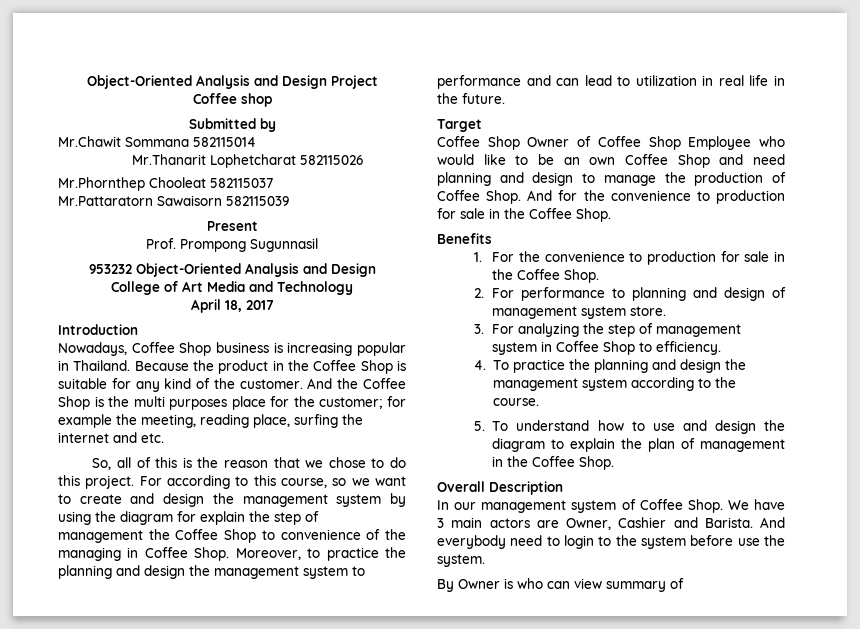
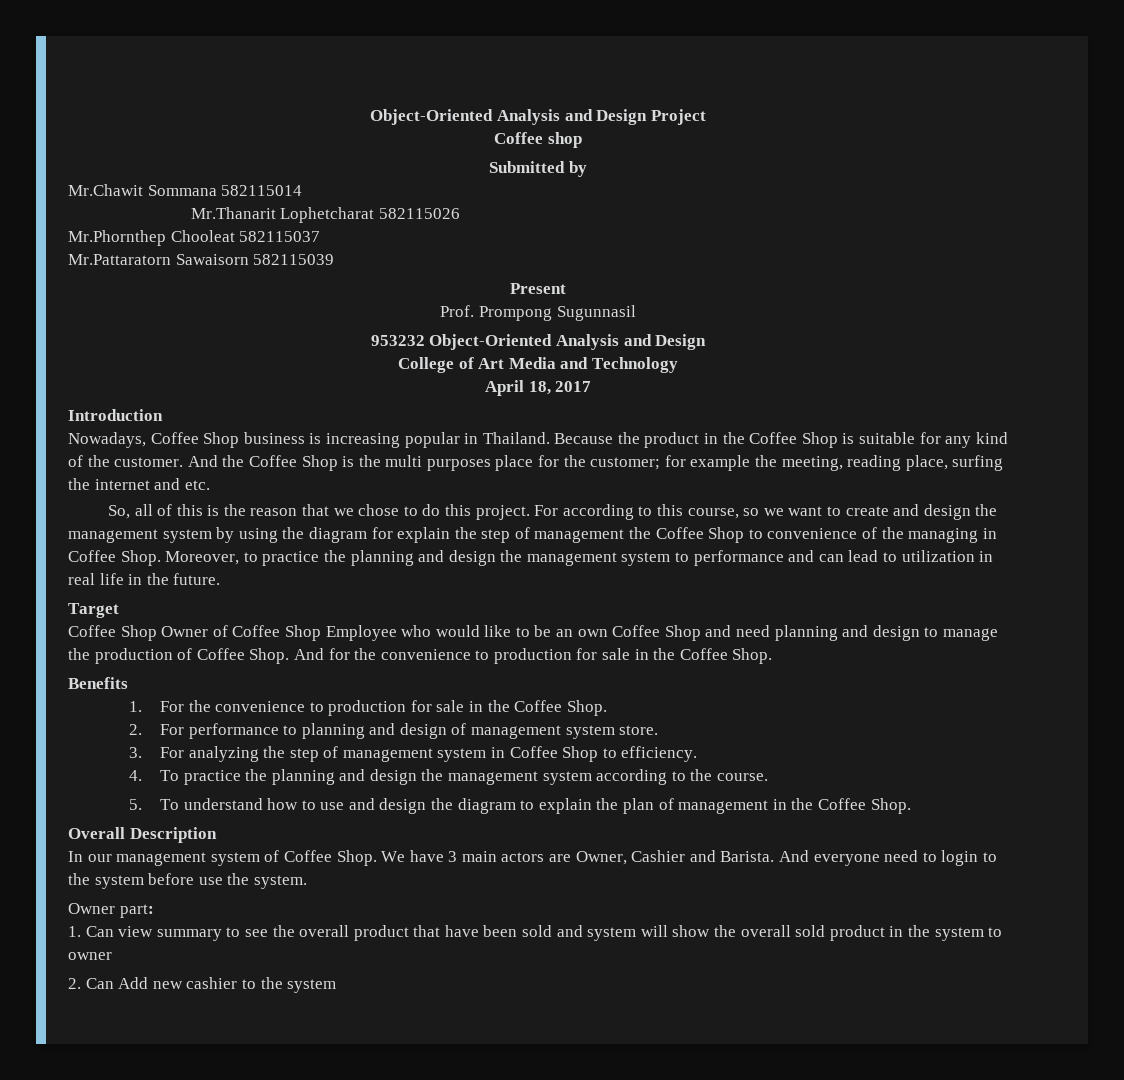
- And everybody need to login to the system before use the system.
+ And everyone need to login to the system before use the system.
- By Owner is who can view summary of
+ Owner part:
+ 1. Can view summary to see the overall product that have been sold and system will show the overall sold product in the system to owner
+ 2. Can Add new cashier to the system

